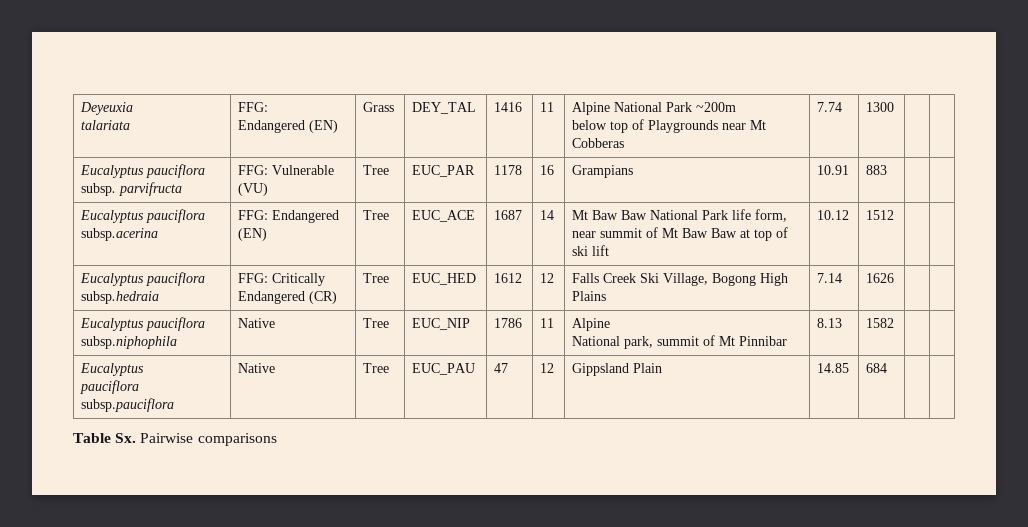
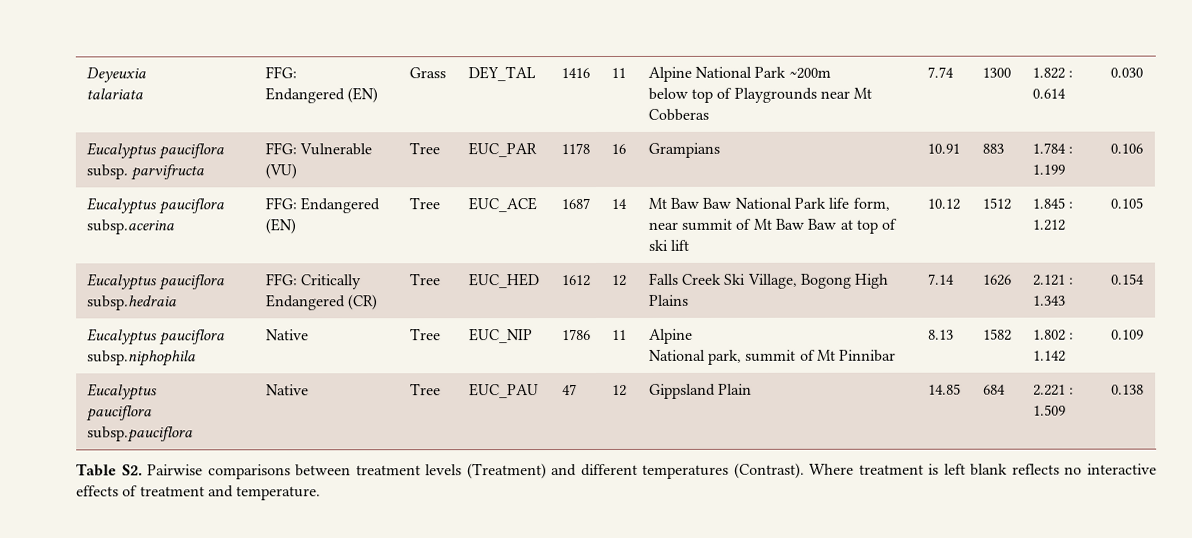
  Deyeuxia
  talariata | FFG:
  Endangered (EN) | Grass | DEY_TAL | 1416 | 11 | Alpine National Park ~200m
- below top of Playgrounds near Mt Cobberas | 7.74 | 1300 | |
+ below top of Playgrounds near Mt Cobberas | 7.74 | 1300 | 1.822 : 0.614 | 0.030
- Eucalyptus pauciflora subsp. parvifructa | FFG: Vulnerable (VU) | Tree | EUC_PAR | 1178 | 16 | Grampians | 10.91 | 883 | |
+ Eucalyptus pauciflora subsp. parvifructa | FFG: Vulnerable (VU) | Tree | EUC_PAR | 1178 | 16 | Grampians | 10.91 | 883 | 1.784 : 1.199 | 0.106
- Eucalyptus pauciflora subsp.acerina | FFG: Endangered (EN) | Tree | EUC_ACE | 1687 | 14 | Mt Baw Baw National Park life form, near summit of Mt Baw Baw at top of ski lift | 10.12 | 1512 | |
+ Eucalyptus pauciflora subsp.acerina | FFG: Endangered (EN) | Tree | EUC_ACE | 1687 | 14 | Mt Baw Baw National Park life form, near summit of Mt Baw Baw at top of ski lift | 10.12 | 1512 | 1.845 : 1.212 | 0.105
- Eucalyptus pauciflora subsp.hedraia | FFG: Critically Endangered (CR) | Tree | EUC_HED | 1612 | 12 | Falls Creek Ski Village, Bogong High Plains | 7.14 | 1626 | |
+ Eucalyptus pauciflora subsp.hedraia | FFG: Critically Endangered (CR) | Tree | EUC_HED | 1612 | 12 | Falls Creek Ski Village, Bogong High Plains | 7.14 | 1626 | 2.121 : 1.343 | 0.154
  Eucalyptus pauciflora subsp.niphophila | Native | Tree | EUC_NIP | 1786 | 11 | Alpine
- National park, summit of Mt Pinnibar | 8.13 | 1582 | |
+ National park, summit of Mt Pinnibar | 8.13 | 1582 | 1.802 : 1.142 | 0.109
  Eucalyptus
- pauciflora subsp.pauciflora | Native | Tree | EUC_PAU | 47 | 12 | Gippsland Plain | 14.85 | 684 | |
+ pauciflora subsp.pauciflora | Native | Tree | EUC_PAU | 47 | 12 | Gippsland Plain | 14.85 | 684 | 2.221 : 1.509 | 0.138
- Table Sx. Pairwise comparisons
+ Table S2. Pairwise comparisons between treatment levels (Treatment) and different temperatures (Contrast). Where treatment is left blank reflects no interactive effects of treatment and temperature.

